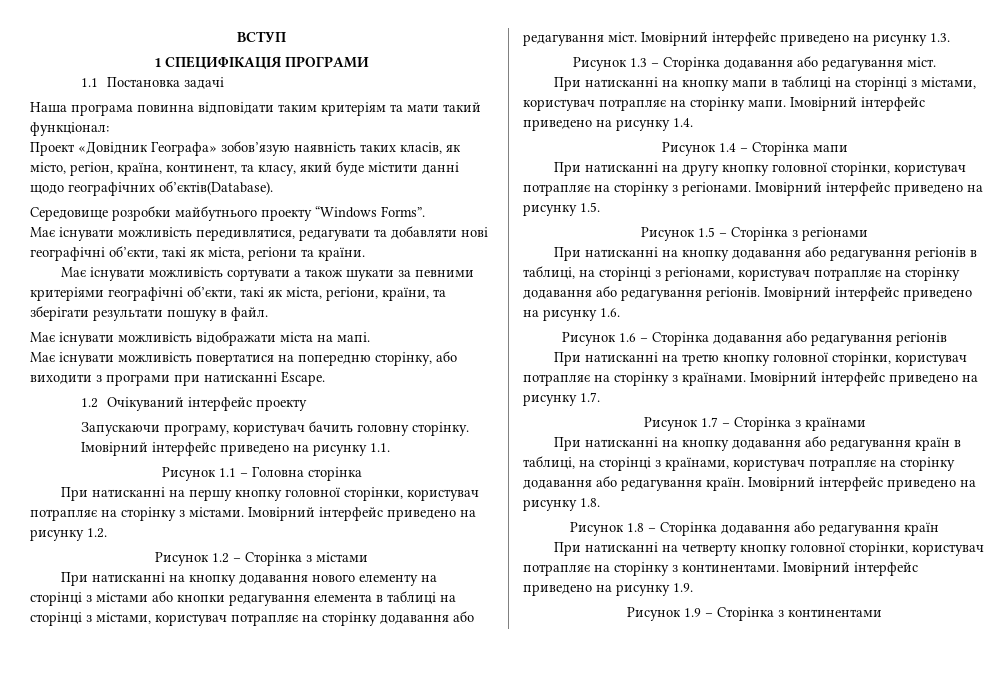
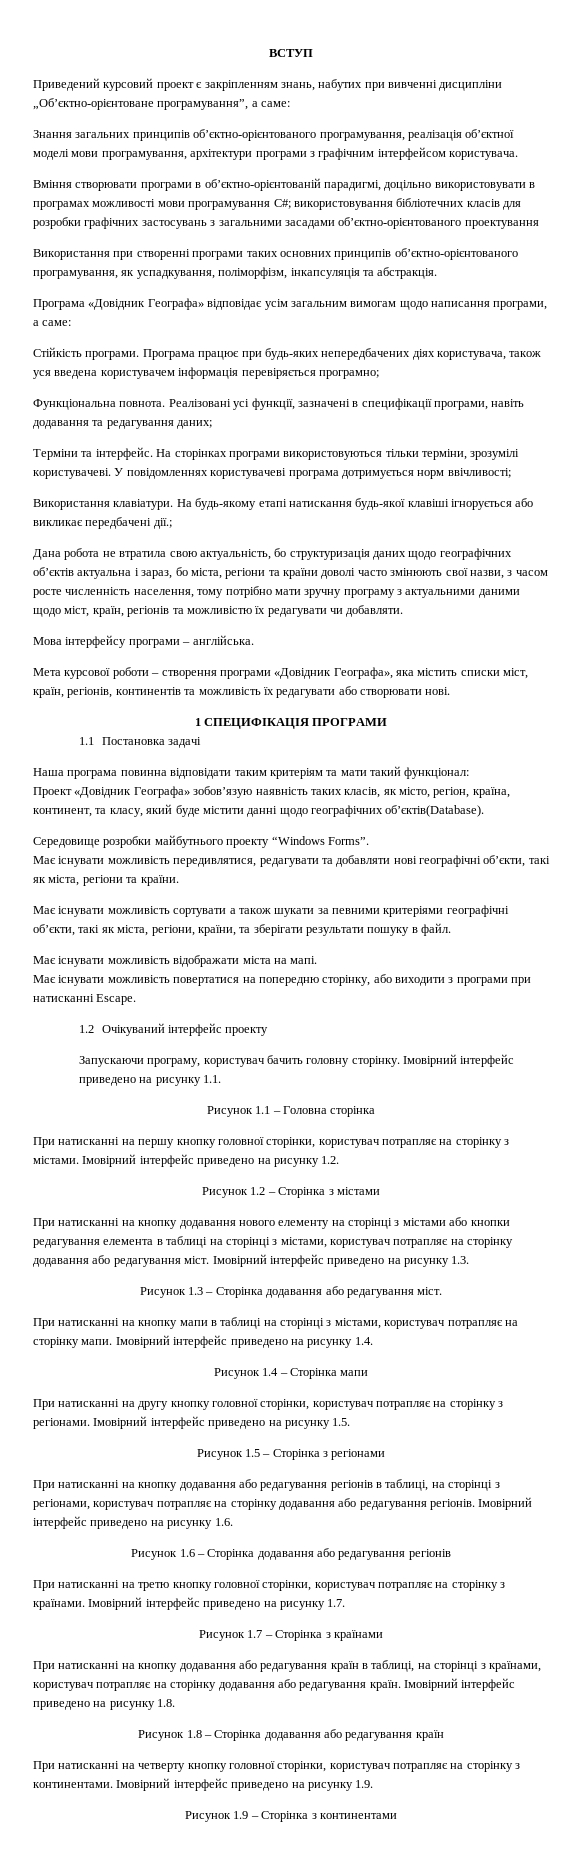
+ Приведений курсовий проект є закріпленням знань, набутих при вивченні дисципліни „Об’єктно-орієнтоване програмування”, а саме:
+ Знання загальних принципів об’єктно-орієнтованого програмування, реалізація об’єктної моделі мови програмування, архітектури програми з графічним інтерфейсом користувача.
+ Вміння створювати програми в об’єктно-орієнтованій парадигмі, доцільно використовувати в програмах можливості мови програмування C#; використовування бібліотечних класів для розробки графічних застосувань з загальними засадами об’єктно-орієнтованого проектування
+ Використання при створенні програми таких основних принципів об’єктно-орієнтованого програмування, як успадкування, поліморфізм, інкапсуляція та абстракція.
+ Програма «Довідник Географа» відповідає усім загальним вимогам щодо написання програми, а саме:
+ Стійкість програми. Програма працює при будь-яких непередбачених діях користувача, також уся введена користувачем інформація перевіряється програмно;
+ Функціональна повнота. Реалізовані усі функції, зазначені в специфікації програми, навіть додавання та редагування даних;
+ Терміни та інтерфейс. На сторінках програми використовуються тільки терміни, зрозумілі користувачеві. У повідомленнях користувачеві програма дотримується норм ввічливості;
+ Використання клавіатури. На будь-якому етапі натискання будь-якої клавіші ігнорується або викликає передбачені дії.;
+ Дана робота не втратила свою актуальність, бо структуризація даних щодо географічних об’єктів актуальна і зараз, бо міста, регіони та країни доволі часто змінюють свої назви, з часом росте численність населення, тому потрібно мати зручну програму з актуальними даними щодо міст, країн, регіонів та можливістю їх редагувати чи добавляти.
+ Мова інтерфейсу програми – англійська.
+ Мета курсової роботи – створення програми «Довідник Географа», яка містить списки міст, країн, регіонів, континентів та можливість їх редагувати або створювати нові.

